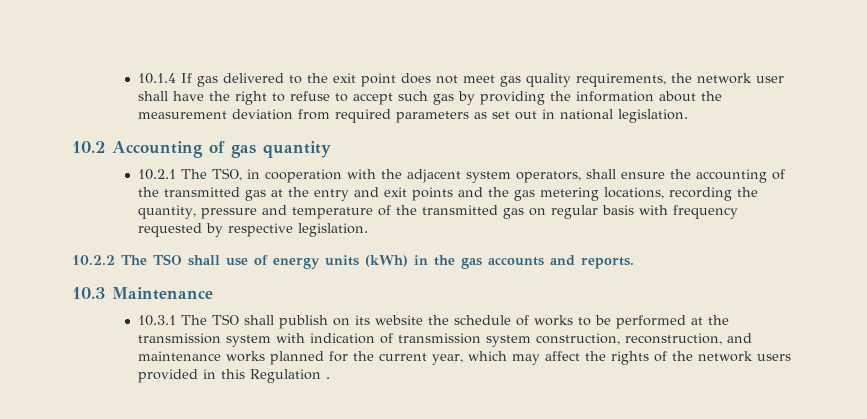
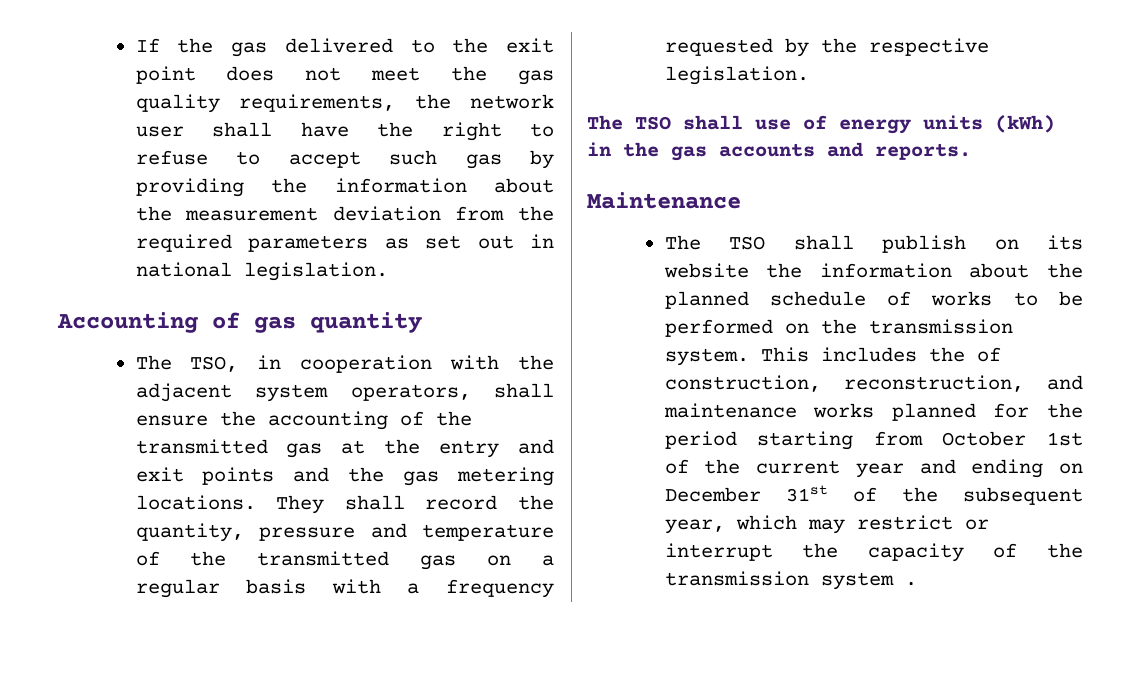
- 10.1.4 If gas delivered to the exit point does not meet gas quality requirements, the network user shall have the right to refuse to accept such gas by providing the information about the measurement deviation from required parameters as set out in national legislation.
+ If the gas delivered to the exit point does not meet the gas quality requirements, the network user shall have the right to refuse to accept such gas by providing the information about the measurement deviation from the required parameters as set out in national legislation.
- 10.2 Accounting of gas quantity
+ Accounting of gas quantity
- 10.2.1 The TSO, in cooperation with the adjacent system operators, shall ensure the accounting of the transmitted gas at the entry and exit points and the gas metering locations, recording the quantity, pressure and temperature of the transmitted gas on regular basis with frequency requested by respective legislation.
+ The TSO, in cooperation with the adjacent system operators, shall ensure the accounting of the transmitted gas at the entry and exit points and the gas metering locations. They shall record the quantity, pressure and temperature of the transmitted gas on a regular basis with a frequency requested by the respective legislation.
- 10.2.2 The TSO shall use of energy units (kWh) in the gas accounts and reports.
+ The TSO shall use of energy units (kWh) in the gas accounts and reports.
- 10.3 Maintenance
+ Maintenance
- 10.3.1 The TSO shall publish on its website the schedule of works to be performed at the transmission system with indication of transmission system construction, reconstruction, and maintenance works planned for the current year, which may affect the rights of the network users provided in this Regulation .
+ The TSO shall publish on its website the information about the planned schedule of works to be performed on the transmission system. This includes the of construction, reconstruction, and maintenance works planned for the period starting from October 1st of the current year and ending on December 31st of the subsequent year, which may restrict or interrupt the capacity of the transmission system .

